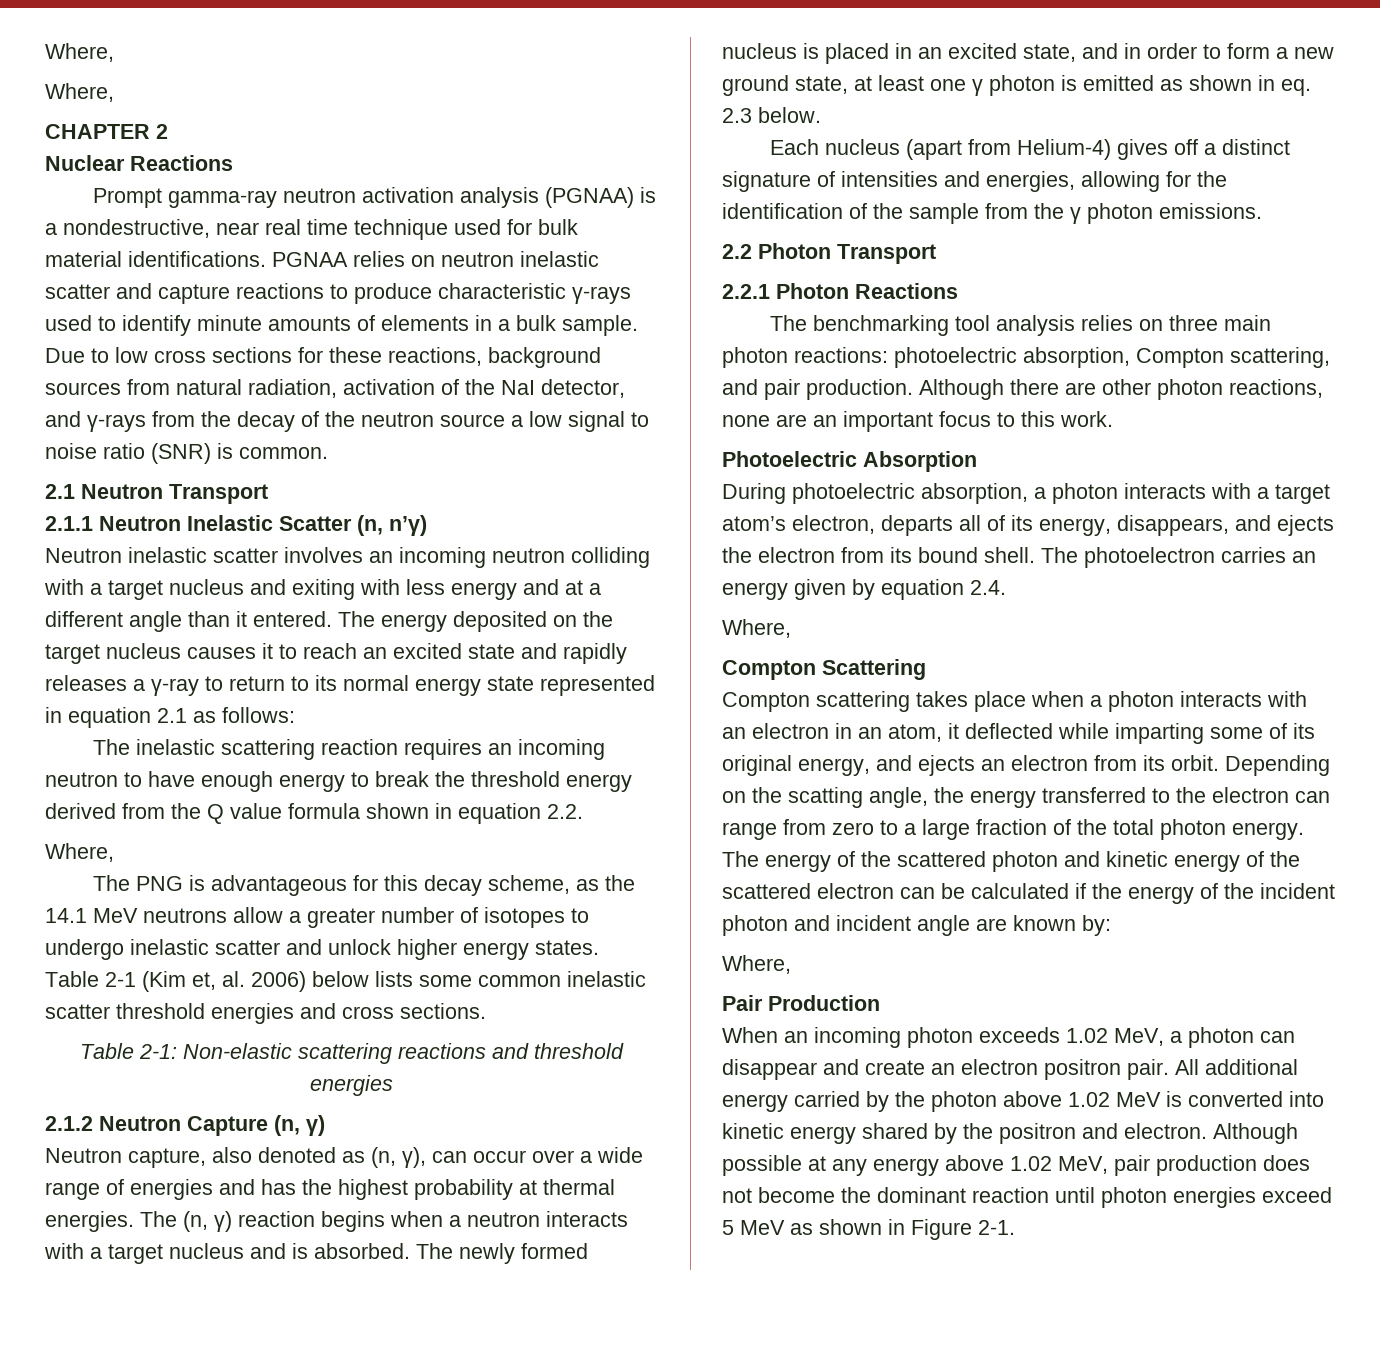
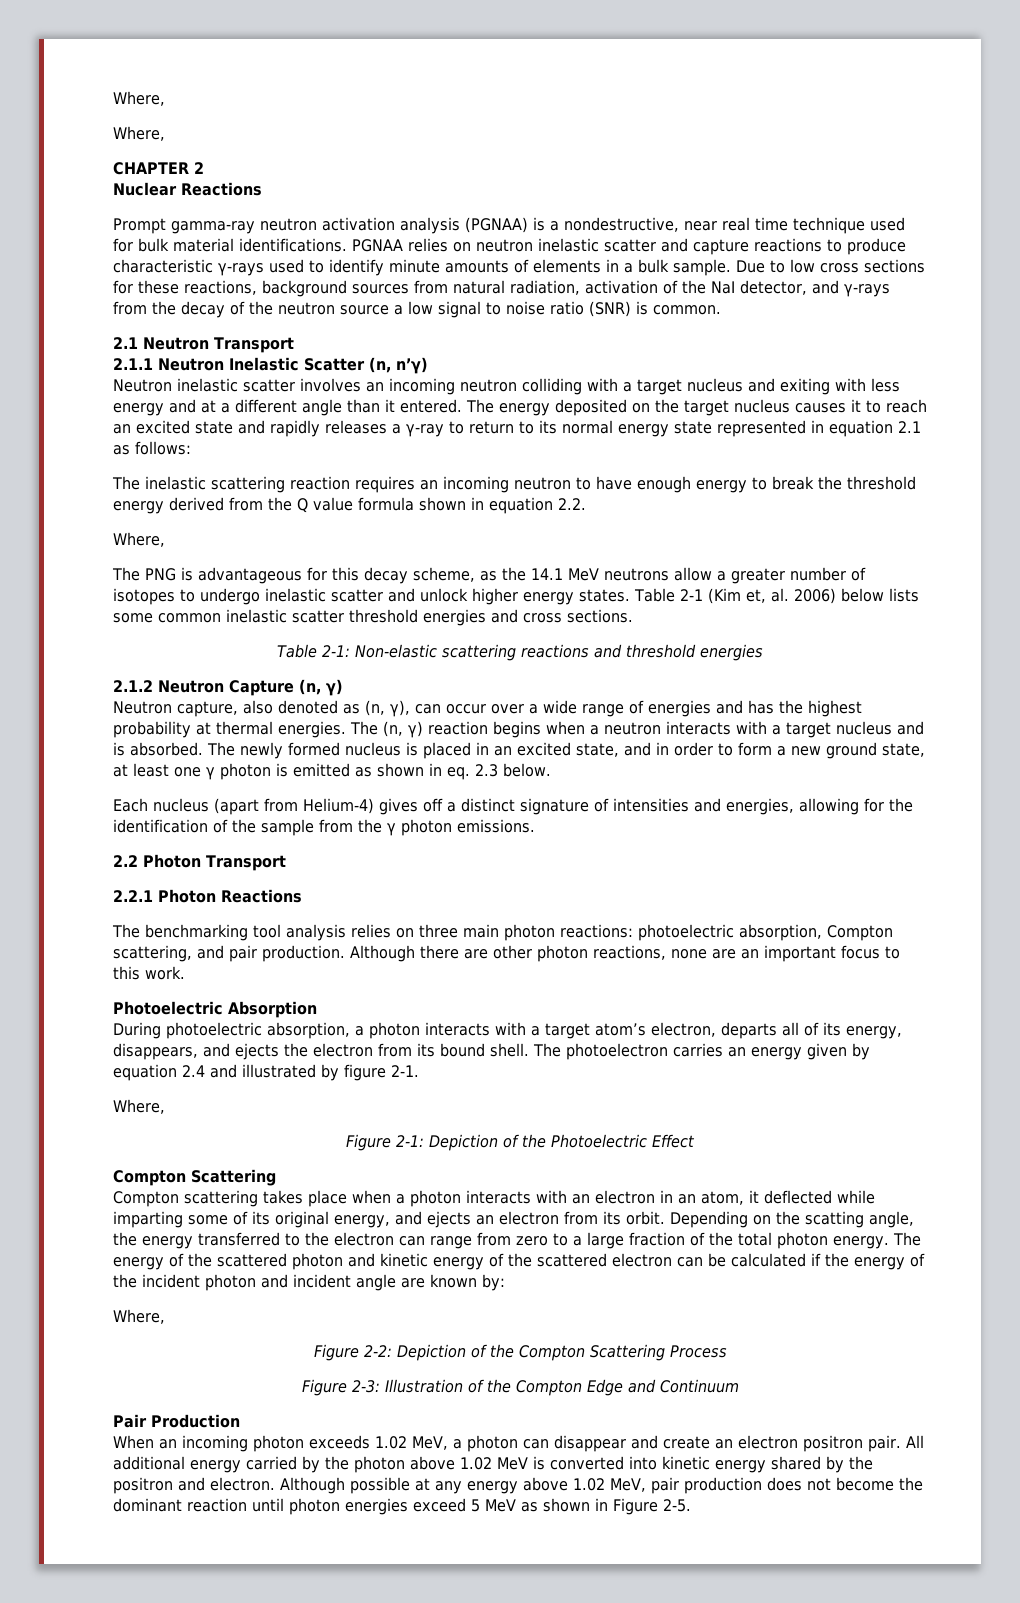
- The photoelectron carries an energy given by equation 2.4.
+ The photoelectron carries an energy given by equation 2.4 and illustrated by figure 2-1.
  Where,
+ Figure 2-1: Depiction of the Photoelectric Effect
+ Figure 2-2: Depiction of the Compton Scattering Process
+ Figure 2-3: Illustration of the Compton Edge and Continuum
- Although possible at any energy above 1.02 MeV, pair production does not become the dominant reaction until photon energies exceed 5 MeV as shown in Figure 2-1.
+ Although possible at any energy above 1.02 MeV, pair production does not become the dominant reaction until photon energies exceed 5 MeV as shown in Figure 2-5.

